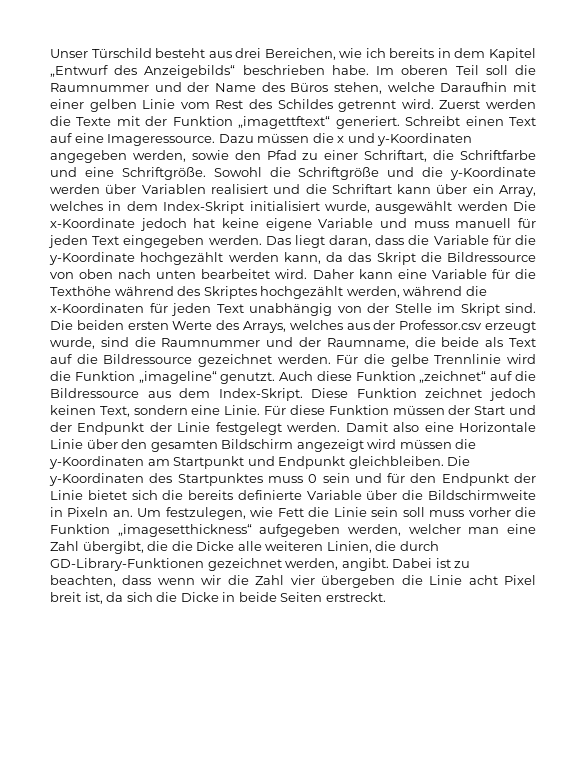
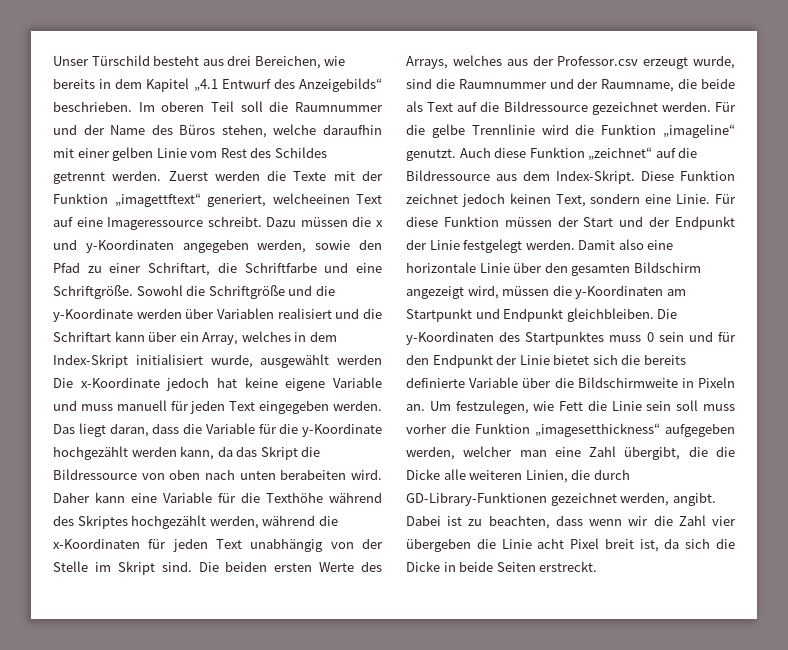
- Unser Türschild besteht aus drei Bereichen, wie ich bereits in dem Kapitel „Entwurf des Anzeigebilds“ beschrieben habe.
+ Unser Türschild besteht aus drei Bereichen, wie bereits in dem Kapitel „4.1 Entwurf des Anzeigebilds“ beschrieben.
- Im oberen Teil soll die Raumnummer und der Name des Büros stehen, welche Daraufhin mit einer gelben Linie vom Rest des Schildes getrennt wird.
+ Im oberen Teil soll die Raumnummer und der Name des Büros stehen, welche daraufhin mit einer gelben Linie vom Rest des Schildes getrennt werden.
- Zuerst werden die Texte mit der Funktion „imagettftext“ generiert. Schreibt einen Text auf eine Imageressource.
+ Zuerst werden die Texte mit der Funktion „imagettftext“ generiert, welcheeinen Text auf eine Imageressource schreibt.
- Das liegt daran, dass die Variable für die y-Koordinate hochgezählt werden kann, da das Skript die Bildressource von oben nach unten bearbeitet wird.
+ Das liegt daran, dass die Variable für die y-Koordinate hochgezählt werden kann, da das Skript die Bildressource von oben nach unten berabeiten wird.
- Damit also eine Horizontale Linie über den gesamten Bildschirm angezeigt wird müssen die y-Koordinaten am Startpunkt und Endpunkt gleichbleiben.
+ Damit also eine horizontale Linie über den gesamten Bildschirm angezeigt wird, müssen die y-Koordinaten am Startpunkt und Endpunkt gleichbleiben.

